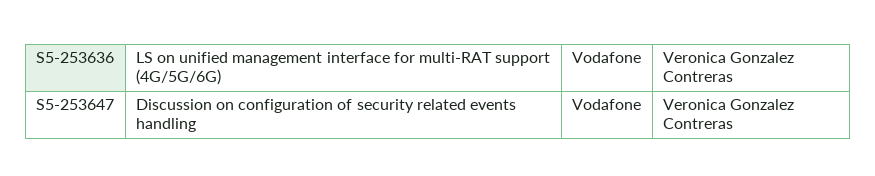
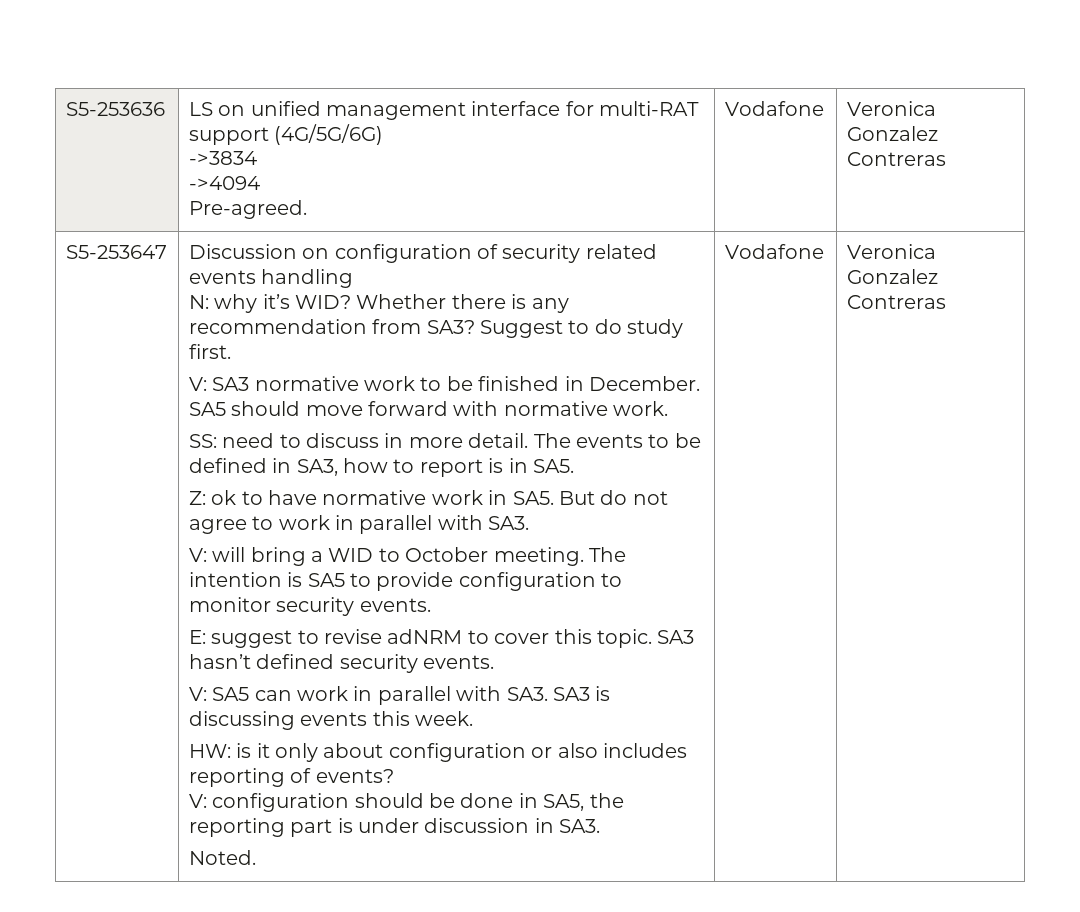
- S5-253636 | LS on unified management interface for multi-RAT support (4G/5G/6G) | Vodafone | Veronica Gonzalez Contreras
+ S5-253636 | LS on unified management interface for multi-RAT support (4G/5G/6G)
+ ->3834
+ ->4094
+ Pre-agreed. | Vodafone | Veronica Gonzalez Contreras
+ N: why it’s WID? Whether there is any recommendation from SA3? Suggest to do study first.
+ V: SA3 normative work to be finished in December. SA5 should move forward with normative work.
+ SS: need to discuss in more detail. The events to be defined in SA3, how to report is in SA5.
+ Z: ok to have normative work in SA5. But do not agree to work in parallel with SA3.
+ V: will bring a WID to October meeting. The intention is SA5 to provide configuration to monitor security events.
+ E: suggest to revise adNRM to cover this topic. SA3 hasn’t defined security events.
+ V: SA5 can work in parallel with SA3. SA3 is discussing events this week.
+ HW: is it only about configuration or also includes reporting of events?
+ V: configuration should be done in SA5, the reporting part is under discussion in SA3.
+ Noted.

